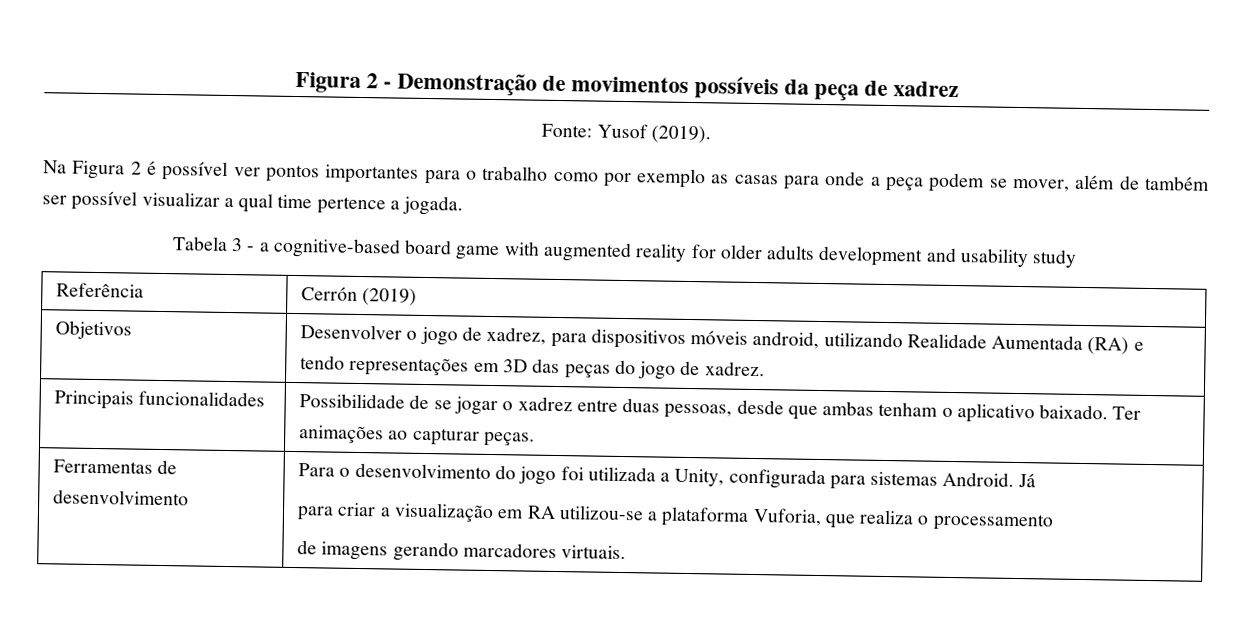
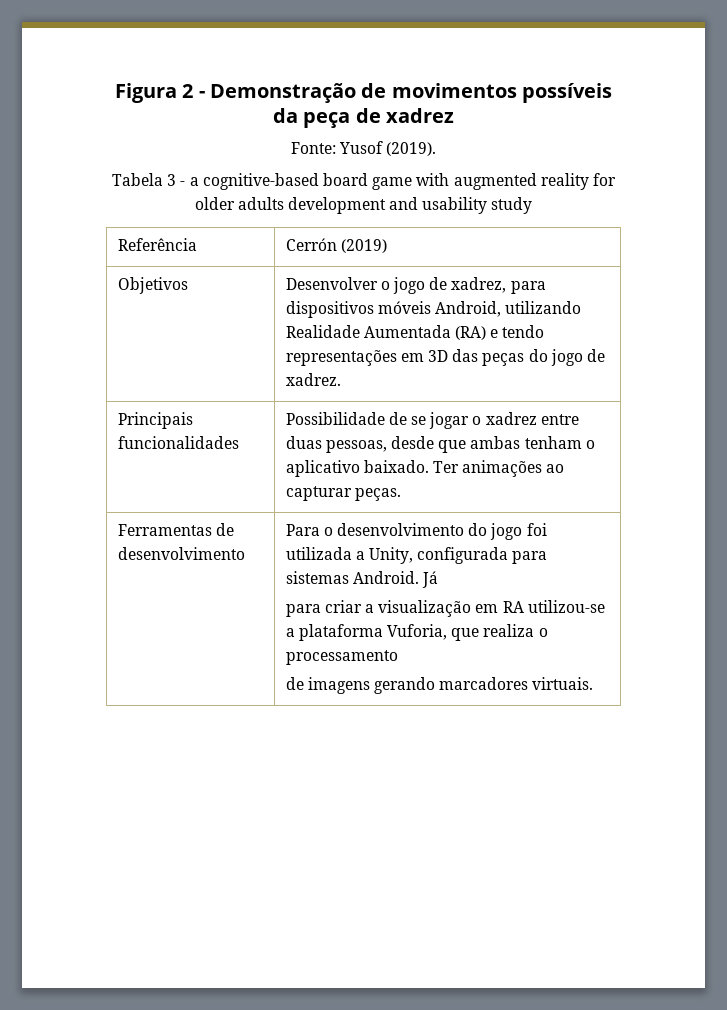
- Na Figura 2 é possível ver pontos importantes para o trabalho como por exemplo as casas para onde a peça podem se mover, além de também ser possível visualizar a qual time pertence a jogada.
- Objetivos | Desenvolver o jogo de xadrez, para dispositivos móveis android, utilizando Realidade Aumentada (RA) e tendo representações em 3D das peças do jogo de xadrez.
+ Objetivos | Desenvolver o jogo de xadrez, para dispositivos móveis Android, utilizando Realidade Aumentada (RA) e tendo representações em 3D das peças do jogo de xadrez.

